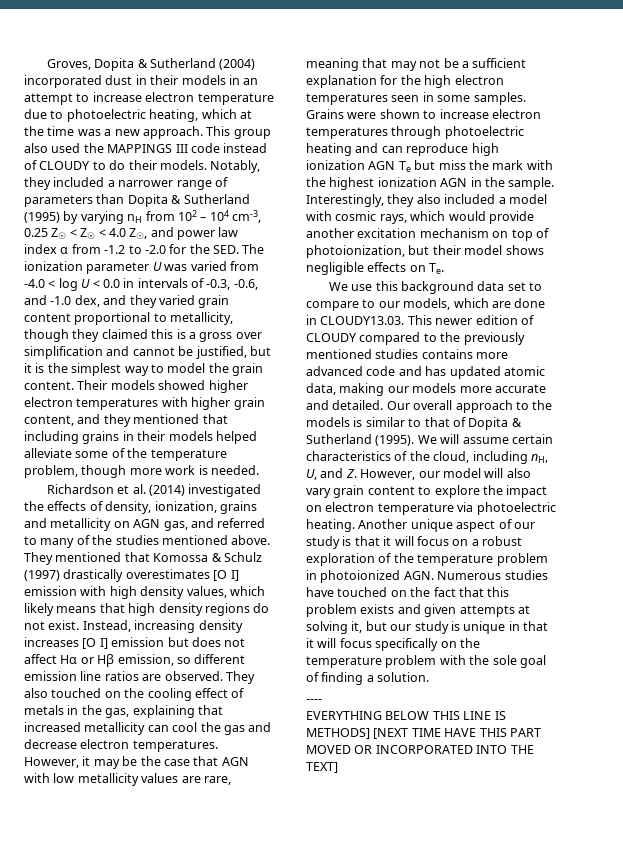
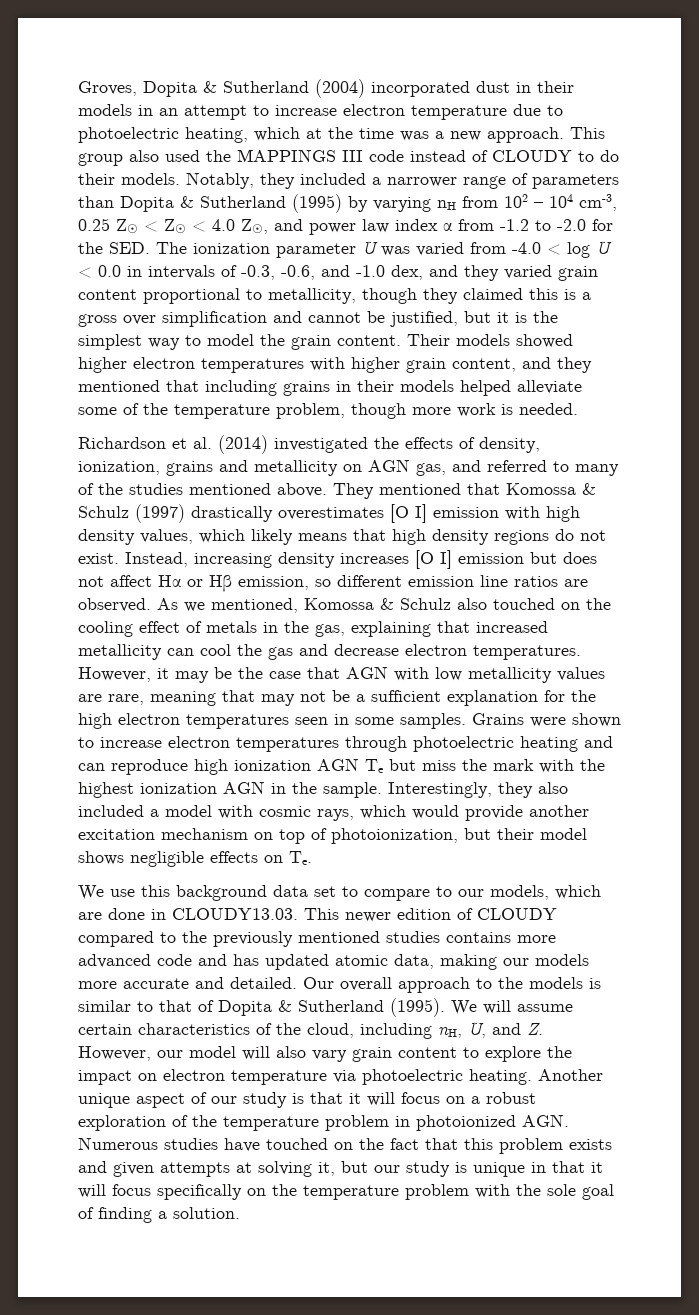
- They also touched on the cooling effect of metals in the gas, explaining that increased metallicity can cool the gas and decrease electron temperatures.
+ As we mentioned, Komossa & Schulz also touched on the cooling effect of metals in the gas, explaining that increased metallicity can cool the gas and decrease electron temperatures.
- ----
- EVERYTHING BELOW THIS LINE IS METHODS] [NEXT TIME HAVE THIS PART MOVED OR INCORPORATED INTO THE TEXT]

